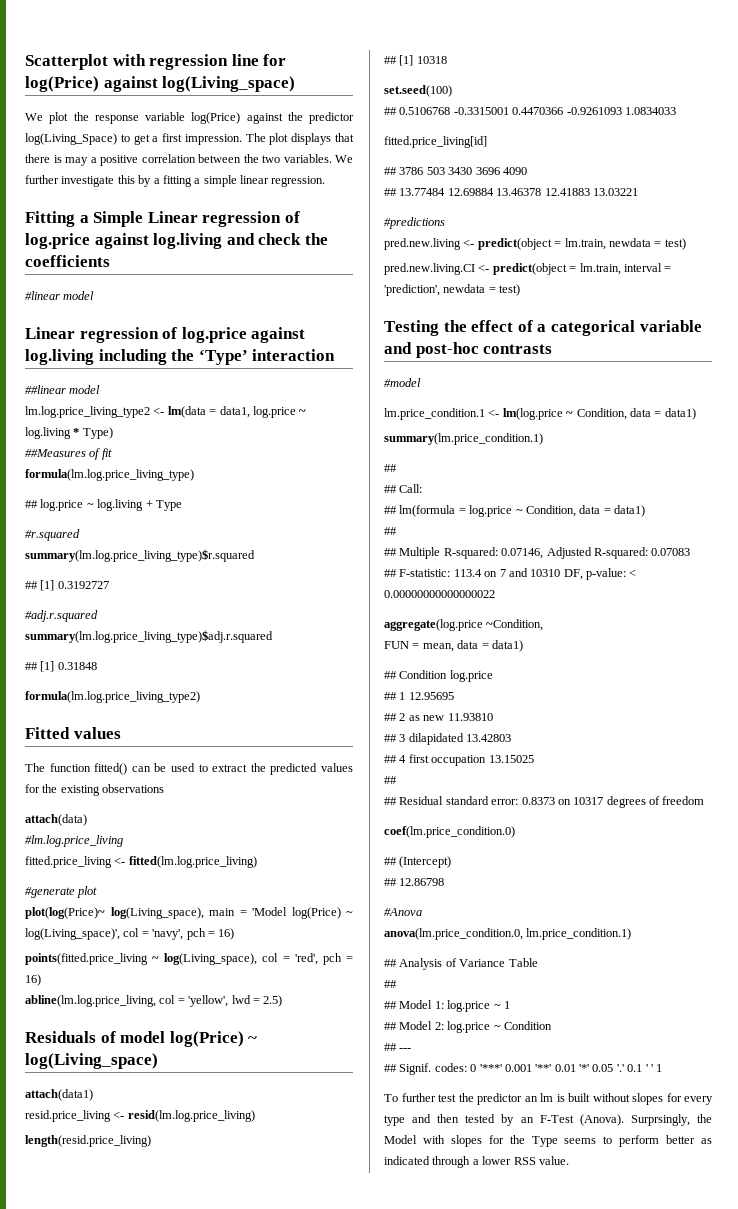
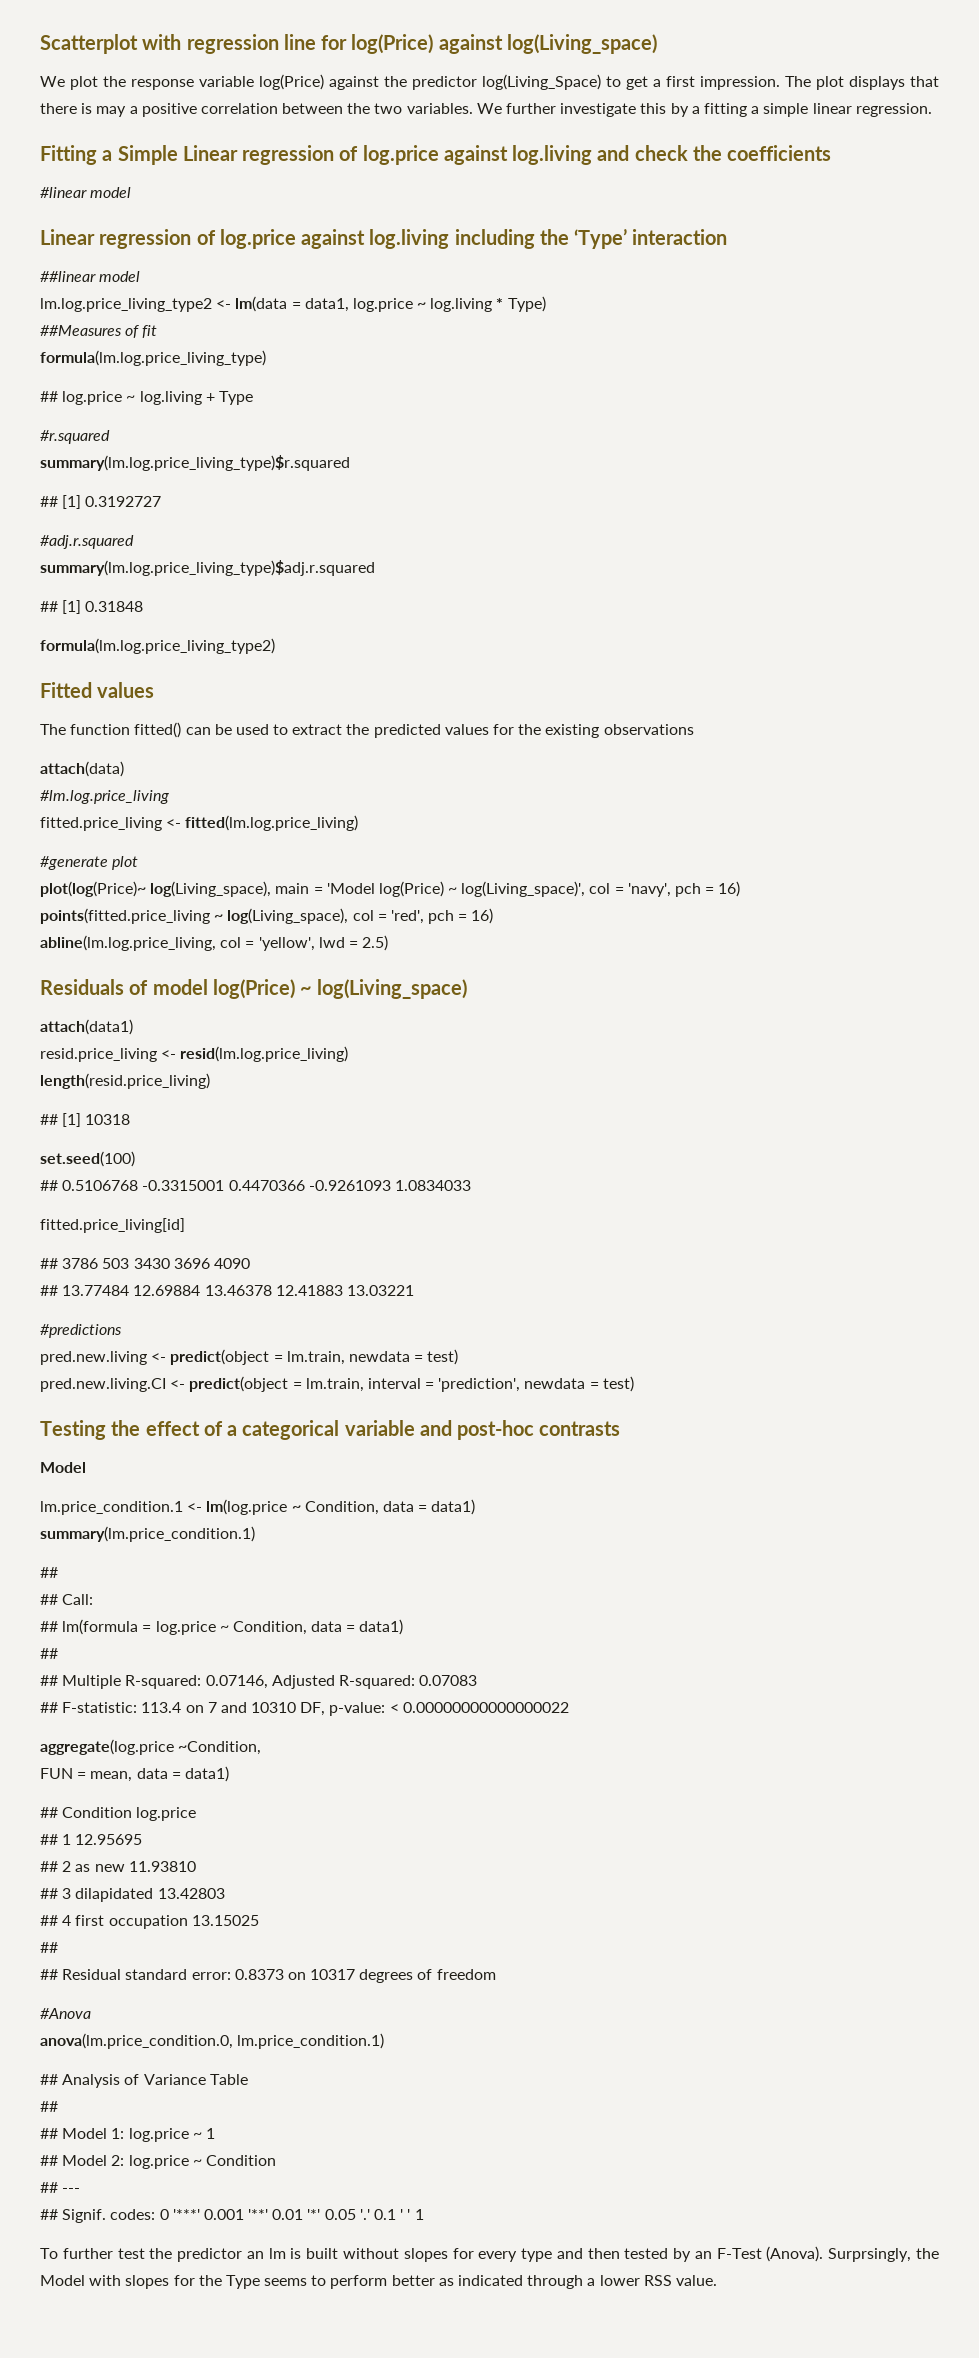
  Testing the effect of a categorical variable and post-hoc contrasts
- #model
+ Model
- coef(lm.price_condition.0)
- ## (Intercept)
- ## 12.86798

